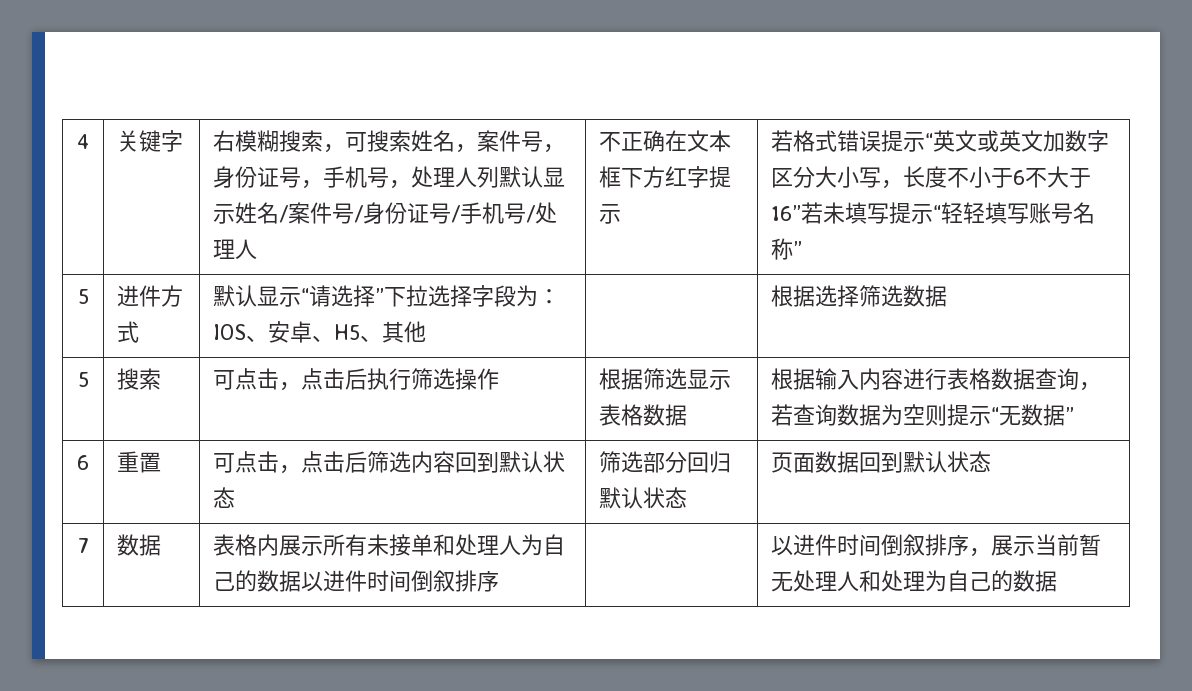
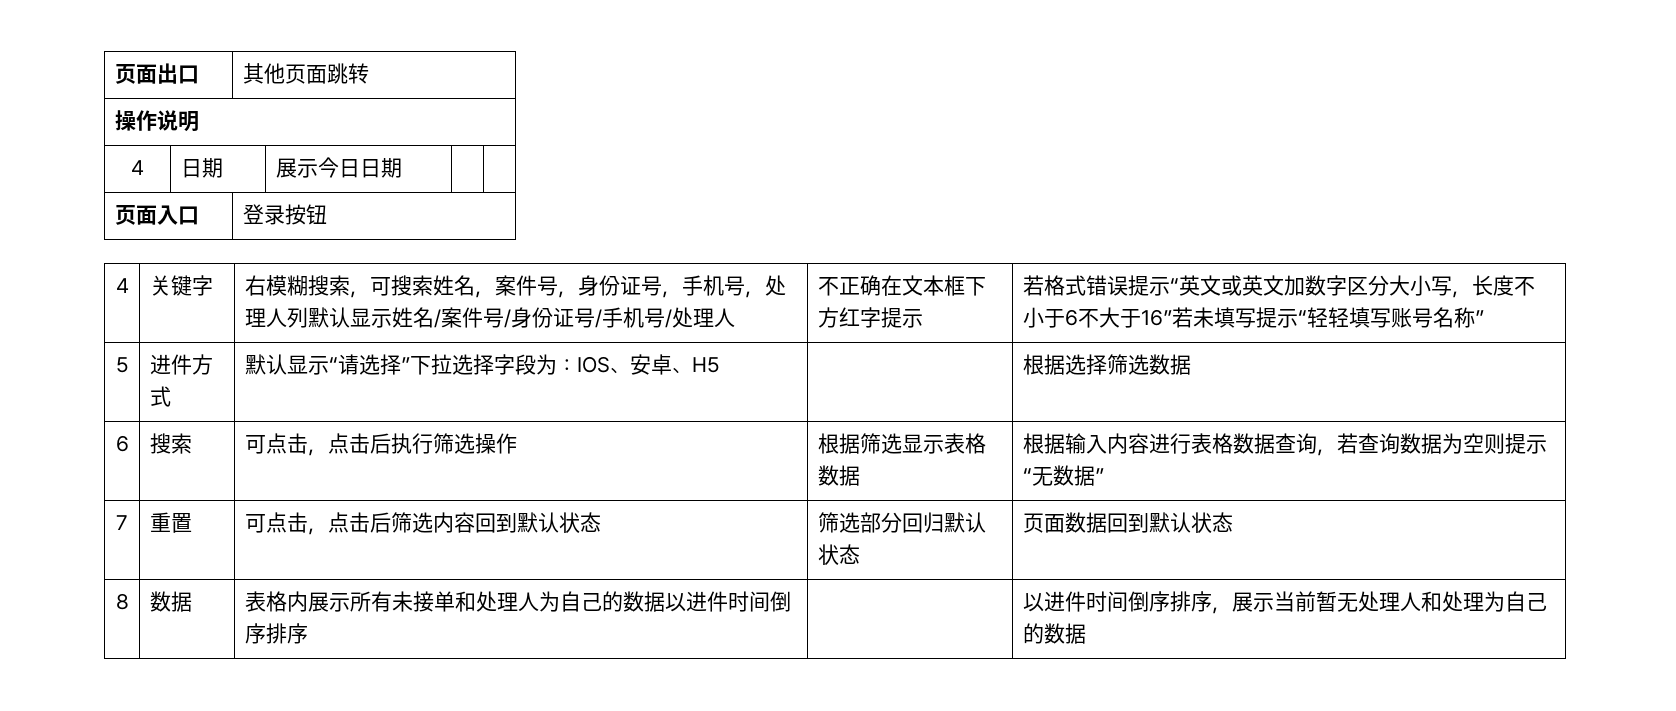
+ 页面出口 | 其他页面跳转
+ 操作说明
+ 4 | 日期 | 展示今日日期 | |
+ 页面入口 | 登录按钮
- 5 | 进件方式 | 默认显示“请选择”下拉选择字段为：IOS、安卓、H5、其他 | | 根据选择筛选数据
+ 5 | 进件方式 | 默认显示“请选择”下拉选择字段为：IOS、安卓、H5 | | 根据选择筛选数据
- 5 | 搜索 | 可点击，点击后执行筛选操作 | 根据筛选显示表格数据 | 根据输入内容进行表格数据查询，若查询数据为空则提示“无数据”
+ 6 | 搜索 | 可点击，点击后执行筛选操作 | 根据筛选显示表格数据 | 根据输入内容进行表格数据查询，若查询数据为空则提示“无数据”
- 6 | 重置 | 可点击，点击后筛选内容回到默认状态 | 筛选部分回归默认状态 | 页面数据回到默认状态
+ 7 | 重置 | 可点击，点击后筛选内容回到默认状态 | 筛选部分回归默认状态 | 页面数据回到默认状态
- 7 | 数据 | 表格内展示所有未接单和处理人为自己的数据以进件时间倒叙排序 | | 以进件时间倒叙排序，展示当前暂无处理人和处理为自己的数据
+ 8 | 数据 | 表格内展示所有未接单和处理人为自己的数据以进件时间倒序排序 | | 以进件时间倒序排序，展示当前暂无处理人和处理为自己的数据

